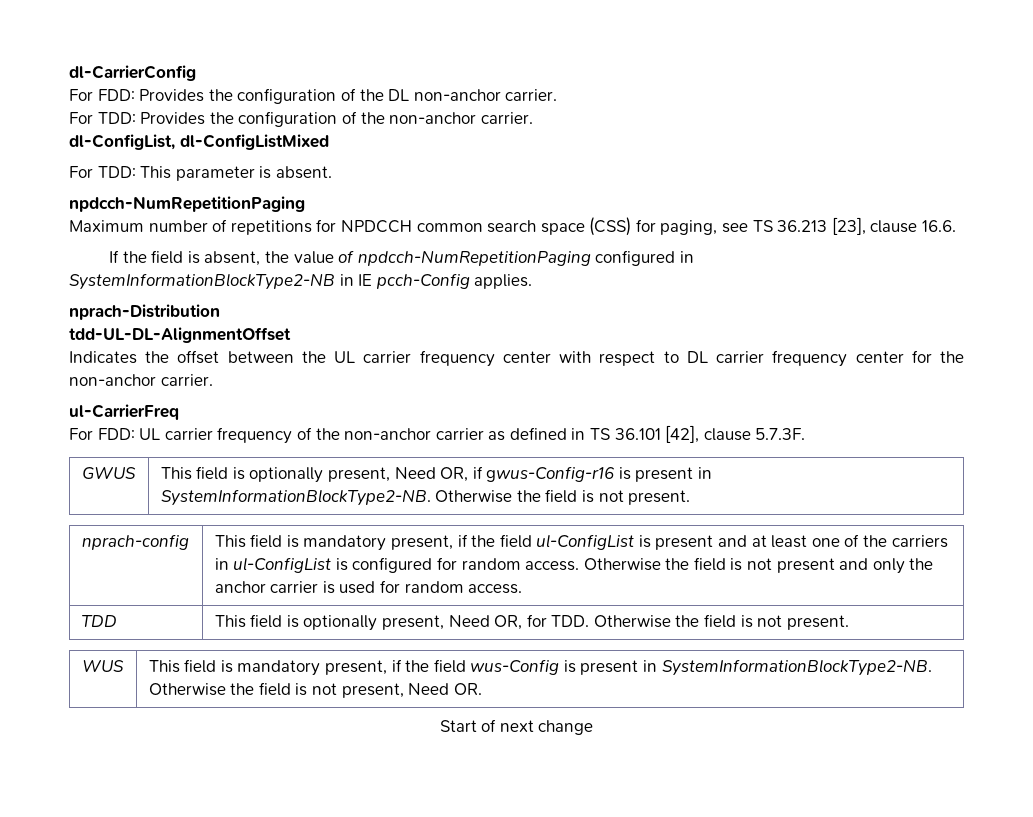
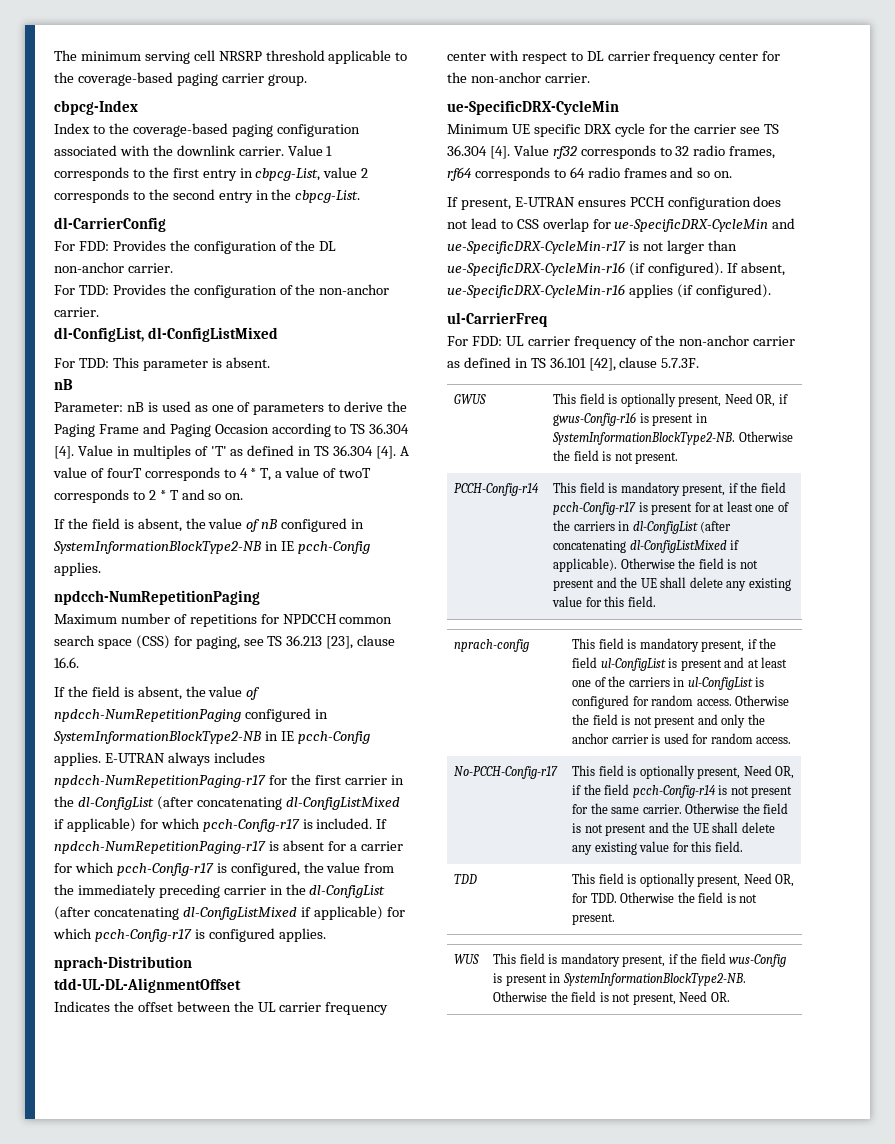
+ The minimum serving cell NRSRP threshold applicable to the coverage-based paging carrier group.
+ cbpcg-Index
+ Index to the coverage-based paging configuration associated with the downlink carrier. Value 1 corresponds to the first entry in cbpcg-List, value 2 corresponds to the second entry in the cbpcg-List.
  For TDD: This parameter is absent.
+ nB
+ Parameter: nB is used as one of parameters to derive the Paging Frame and Paging Occasion according to TS 36.304 [4]. Value in multiples of 'T' as defined in TS 36.304 [4]. A value of fourT corresponds to 4 * T, a value of twoT corresponds to 2 * T and so on.
+ If the field is absent, the value of nB configured in SystemInformationBlockType2-NB in IE pcch-Config applies.
+ E-UTRAN always includes npdcch-NumRepetitionPaging-r17 for the first carrier in the dl-ConfigList (after concatenating dl-ConfigListMixed if applicable) for which pcch-Config-r17 is included. If npdcch-NumRepetitionPaging-r17 is absent for a carrier for which pcch-Config-r17 is configured, the value from the immediately preceding carrier in the dl-ConfigList (after concatenating dl-ConfigListMixed if applicable) for which pcch-Config-r17 is configured applies.
  Indicates the offset between the UL carrier frequency center with respect to DL carrier frequency center for the non-anchor carrier.
+ ue-SpecificDRX-CycleMin
+ Minimum UE specific DRX cycle for the carrier see TS 36.304 [4]. Value rf32 corresponds to 32 radio frames, rf64 corresponds to 64 radio frames and so on.
+ If present, E-UTRAN ensures PCCH configuration does not lead to CSS overlap for ue-SpecificDRX-CycleMin and ue-SpecificDRX-CycleMin-r17 is not larger than ue-SpecificDRX-CycleMin-r16 (if configured). If absent, ue-SpecificDRX-CycleMin-r16 applies (if configured).
+ PCCH-Config-r14 | This field is mandatory present, if the field pcch-Config-r17 is present for at least one of the carriers in dl-ConfigList (after concatenating dl-ConfigListMixed if applicable). Otherwise the field is not present and the UE shall delete any existing value for this field.
+ No-PCCH-Config-r17 | This field is optionally present, Need OR, if the field pcch-Config-r14 is not present for the same carrier. Otherwise the field is not present and the UE shall delete any existing value for this field.
- Start of next change

